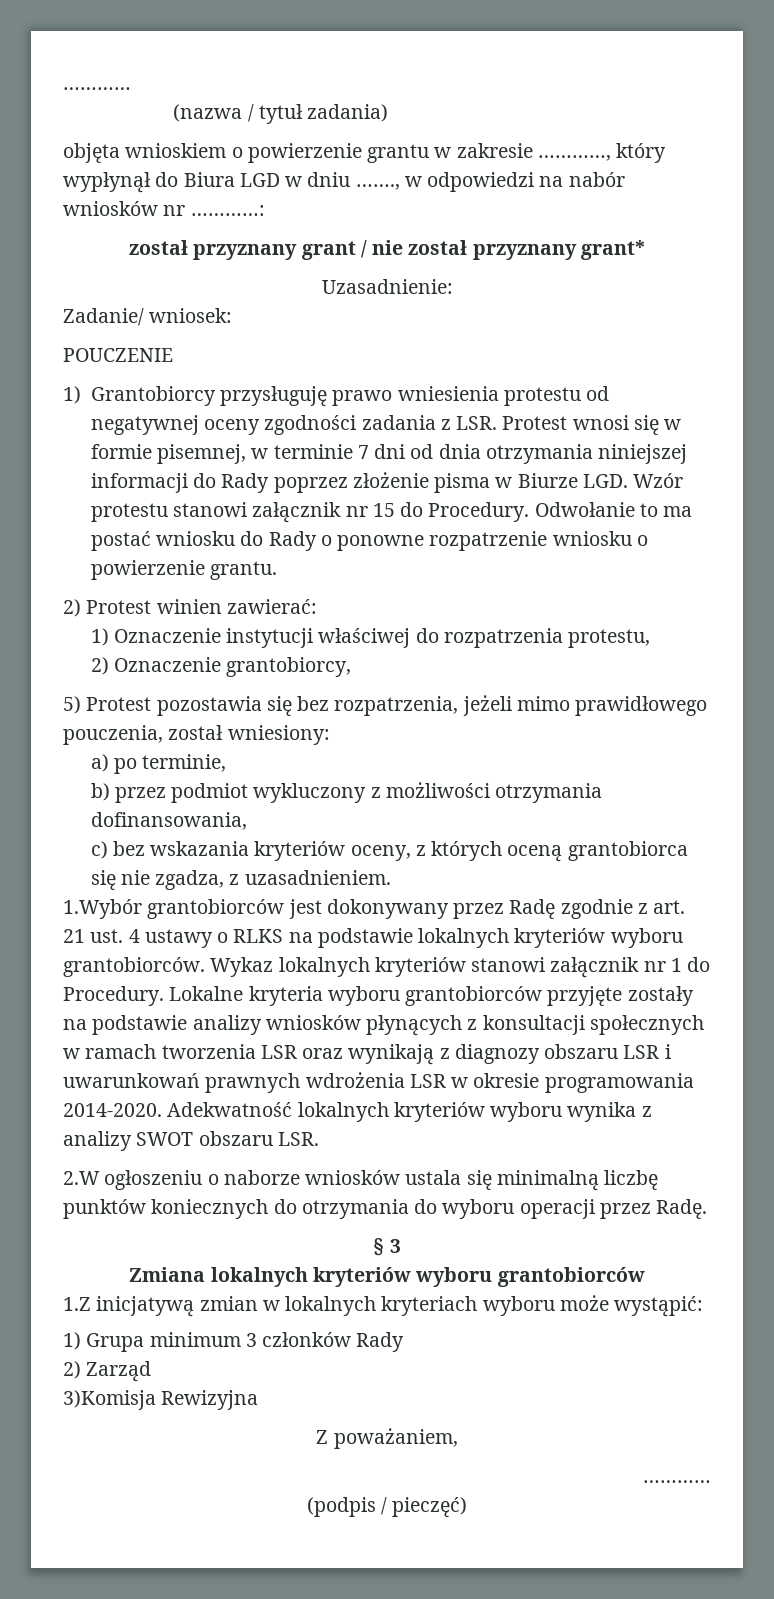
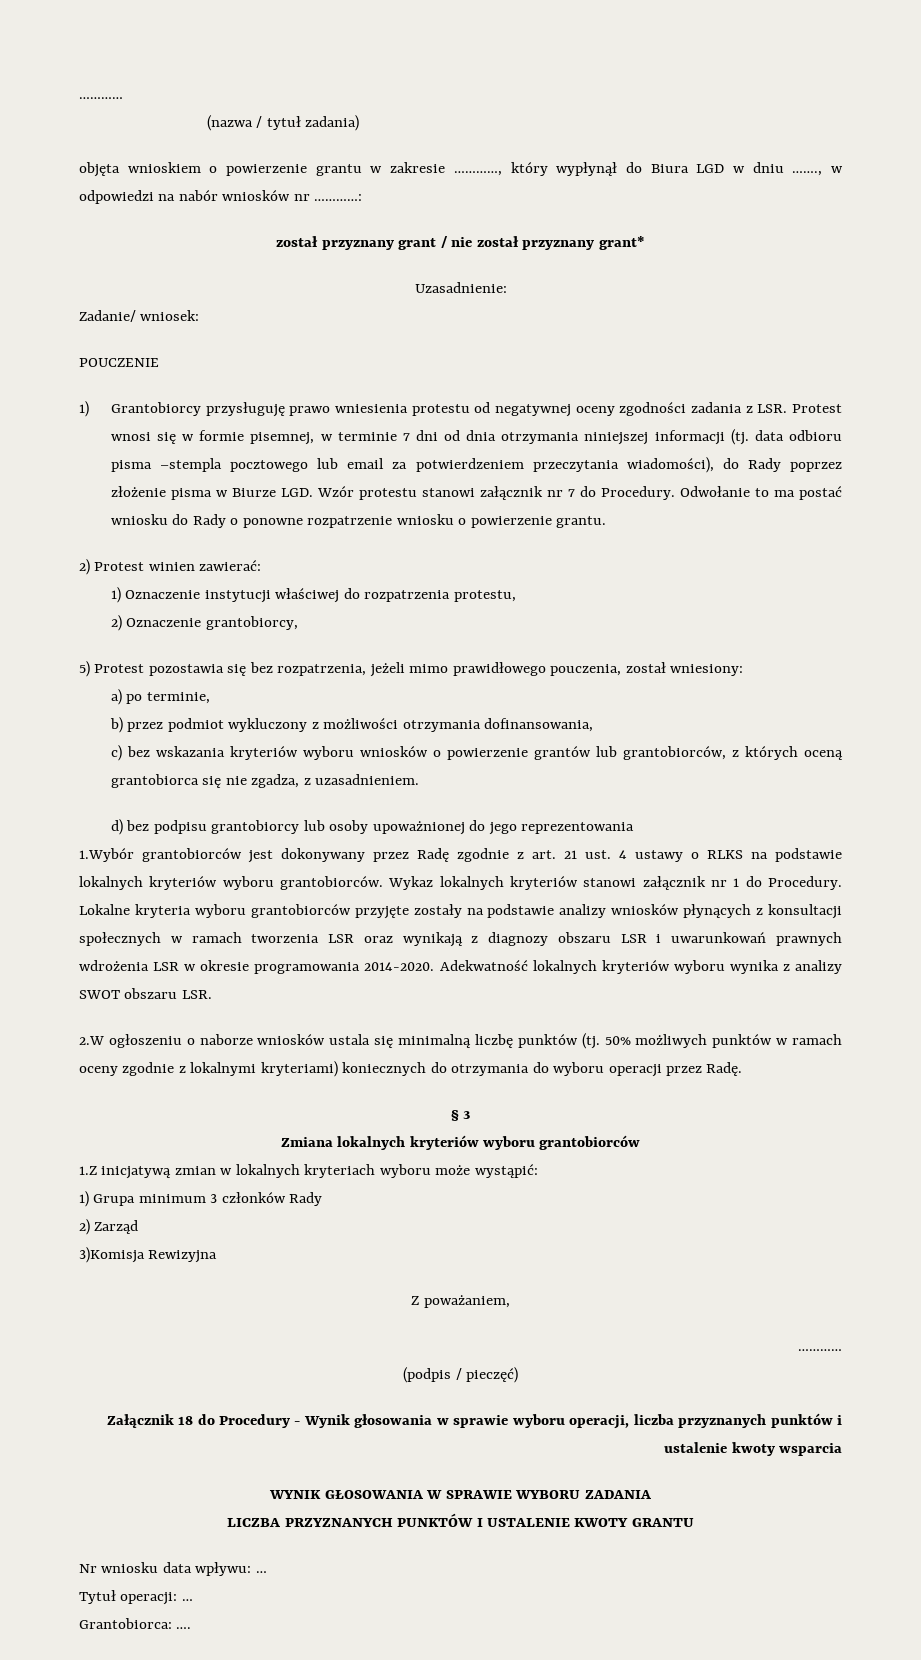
- 1) Grantobiorcy przysługuję prawo wniesienia protestu od negatywnej oceny zgodności zadania z LSR. Protest wnosi się w formie pisemnej, w terminie 7 dni od dnia otrzymania niniejszej informacji do Rady poprzez złożenie pisma w Biurze LGD. Wzór protestu stanowi załącznik nr 15 do Procedury.
+ 1) Grantobiorcy przysługuję prawo wniesienia protestu od negatywnej oceny zgodności zadania z LSR. Protest wnosi się w formie pisemnej, w terminie 7 dni od dnia otrzymania niniejszej informacji (tj. data odbioru pisma –stempla pocztowego lub email za potwierdzeniem przeczytania wiadomości), do Rady poprzez złożenie pisma w Biurze LGD. Wzór protestu stanowi załącznik nr 7 do Procedury.
- c) bez wskazania kryteriów oceny, z których oceną grantobiorca się nie zgadza, z uzasadnieniem.
+ c) bez wskazania kryteriów wyboru wniosków o powierzenie grantów lub grantobiorców, z których oceną grantobiorca się nie zgadza, z uzasadnieniem.
+ d) bez podpisu grantobiorcy lub osoby upoważnionej do jego reprezentowania
- 2.W ogłoszeniu o naborze wniosków ustala się minimalną liczbę punktów koniecznych do otrzymania do wyboru operacji przez Radę.
+ 2.W ogłoszeniu o naborze wniosków ustala się minimalną liczbę punktów (tj. 50% możliwych punktów w ramach oceny zgodnie z lokalnymi kryteriami) koniecznych do otrzymania do wyboru operacji przez Radę.
+ Załącznik 18 do Procedury - Wynik głosowania w sprawie wyboru operacji, liczba przyznanych punktów i ustalenie kwoty wsparcia
+ WYNIK GŁOSOWANIA W SPRAWIE WYBORU ZADANIA
+ LICZBA PRZYZNANYCH PUNKTÓW I USTALENIE KWOTY GRANTU
+ Nr wniosku data wpływu: …
+ Tytuł operacji: …
+ Grantobiorca: ….

